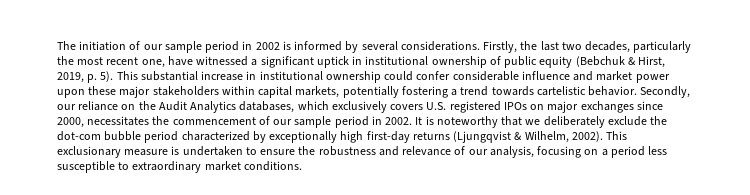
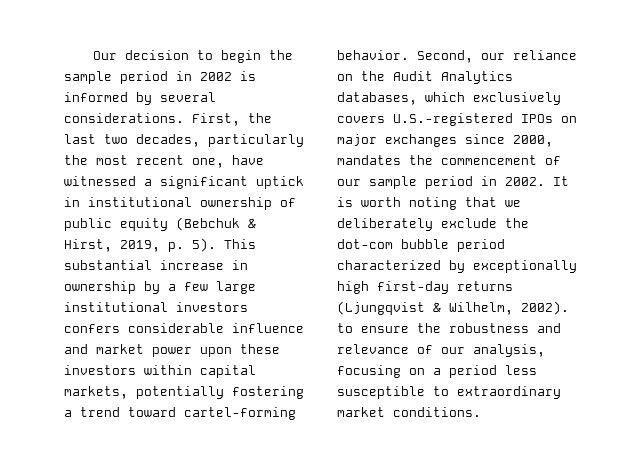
- The initiation of our sample period in 2002 is informed by several considerations.
+ Our decision to begin the sample period in 2002 is informed by several considerations.
- Firstly, the last two decades, particularly the most recent one, have witnessed a significant uptick in institutional ownership of public equity (Bebchuk & Hirst, 2019, p. 5).
+ First, the last two decades, particularly the most recent one, have witnessed a significant uptick in institutional ownership of public equity (Bebchuk & Hirst, 2019, p. 5).
- This substantial increase in institutional ownership could confer considerable influence and market power upon these major stakeholders within capital markets, potentially fostering a trend towards cartelistic behavior. Secondly, our reliance on the Audit Analytics databases, which exclusively covers U.S. registered IPOs on major exchanges since 2000, necessitates the commencement of our sample period in 2002.
+ This substantial increase in ownership by a few large institutional investors confers considerable influence and market power upon these investors within capital markets, potentially fostering a trend toward cartel-forming behavior. Second, our reliance on the Audit Analytics databases, which exclusively covers U.S.-registered IPOs on major exchanges since 2000, mandates the commencement of our sample period in 2002.
- It is noteworthy that we deliberately exclude the dot-com bubble period characterized by exceptionally high first-day returns (Ljungqvist & Wilhelm, 2002). This exclusionary measure is undertaken to ensure the robustness and relevance of our analysis, focusing on a period less susceptible to extraordinary market conditions.
+ It is worth noting that we deliberately exclude the dot-com bubble period characterized by exceptionally high first-day returns (Ljungqvist & Wilhelm, 2002). to ensure the robustness and relevance of our analysis, focusing on a period less susceptible to extraordinary market conditions.

